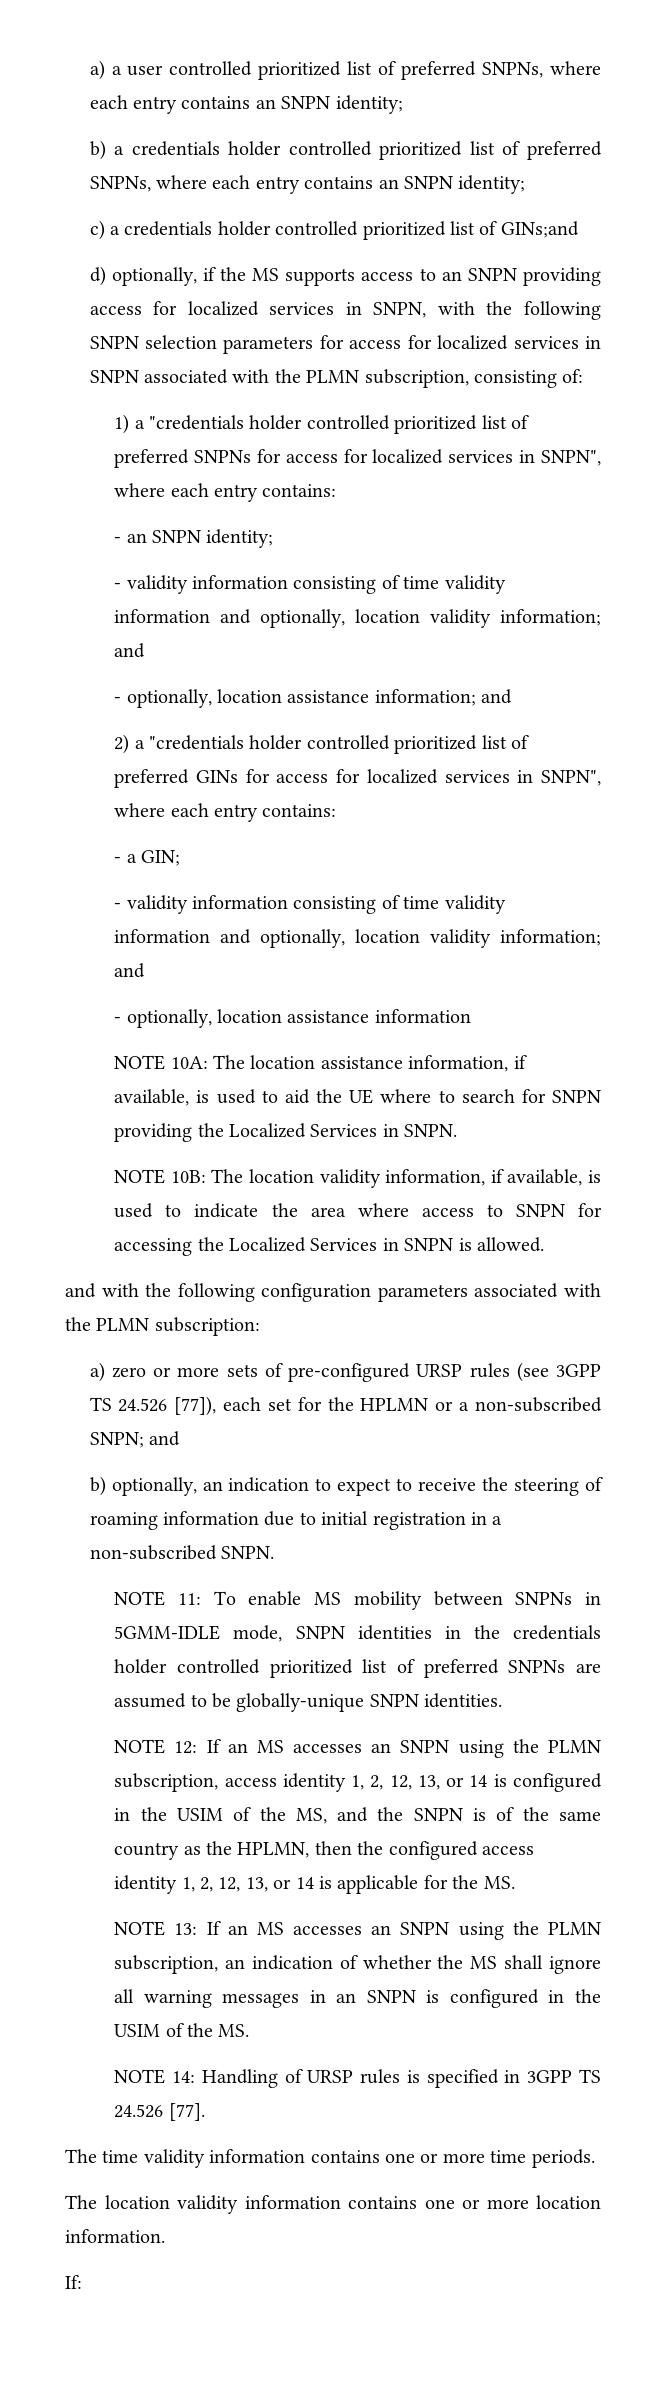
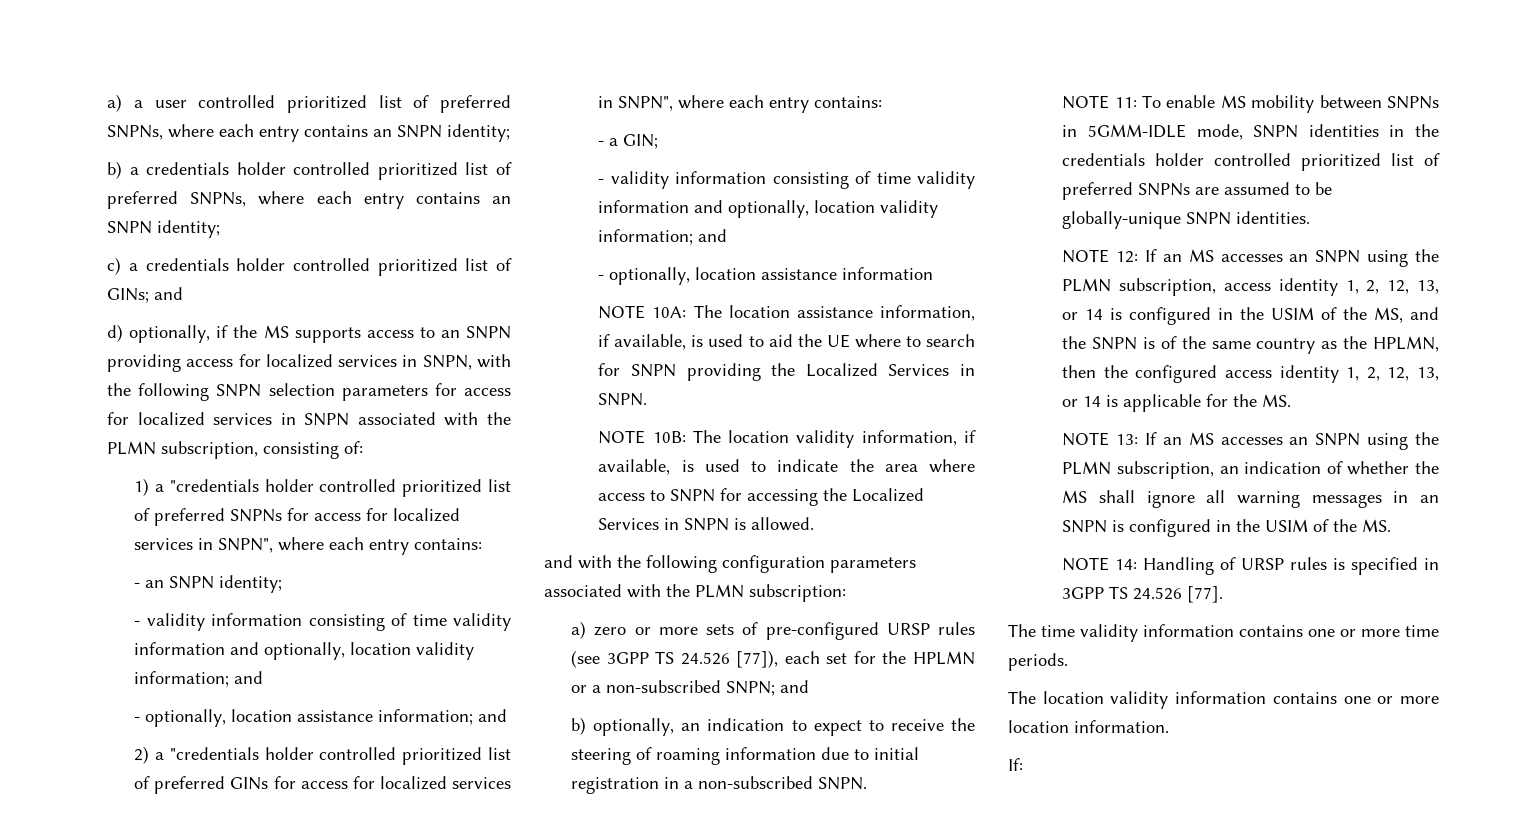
- c) a credentials holder controlled prioritized list of GINs;and
+ c) a credentials holder controlled prioritized list of GINs; and

